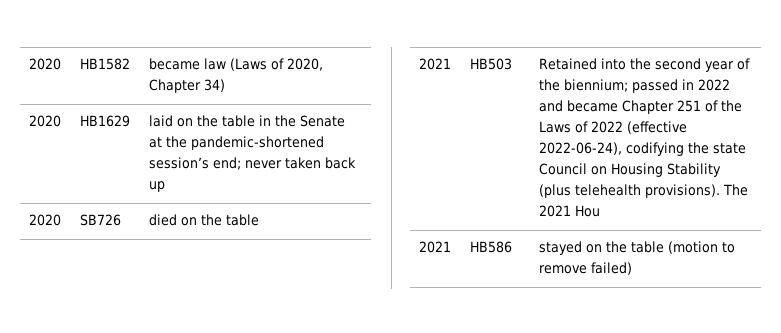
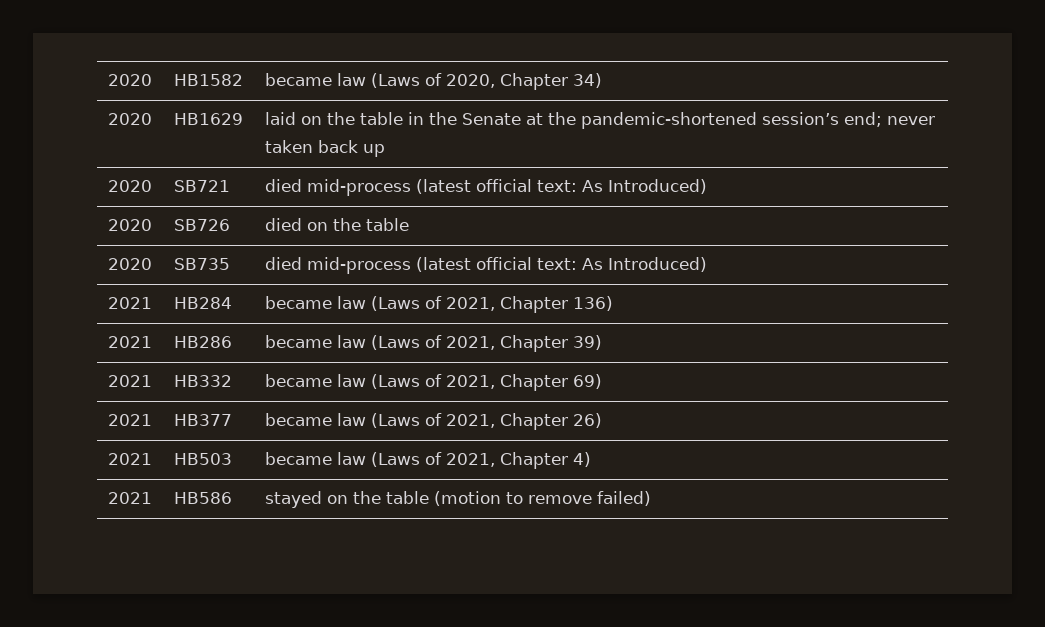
+ 2020 | SB721 | died mid-process (latest official text: As Introduced)
- 2021 | HB503 | Retained into the second year of the biennium; passed in 2022 and became Chapter 251 of the Laws of 2022 (effective 2022-06-24), codifying the state Council on Housing Stability (plus telehealth provisions). The 2021 Hou
+ 2020 | SB735 | died mid-process (latest official text: As Introduced)
+ 2021 | HB284 | became law (Laws of 2021, Chapter 136)
+ 2021 | HB286 | became law (Laws of 2021, Chapter 39)
+ 2021 | HB332 | became law (Laws of 2021, Chapter 69)
+ 2021 | HB377 | became law (Laws of 2021, Chapter 26)
+ 2021 | HB503 | became law (Laws of 2021, Chapter 4)

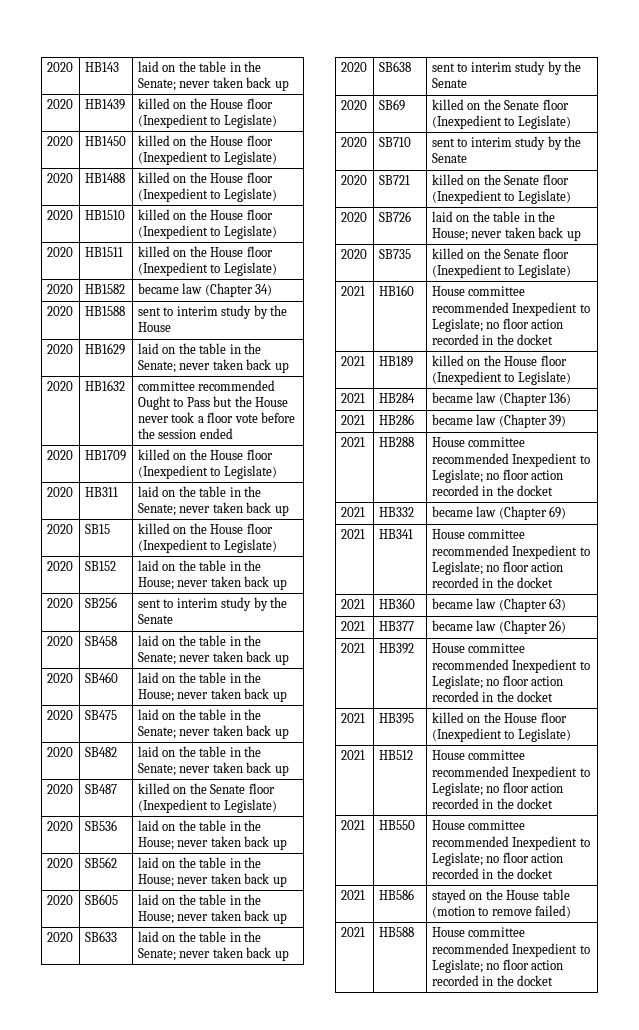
- 2020 | HB1582 | became law (Laws of 2020, Chapter 34)
+ 2020 | HB143 | laid on the table in the Senate; never taken back up
+ 2020 | HB1439 | killed on the House floor (Inexpedient to Legislate)
+ 2020 | HB1450 | killed on the House floor (Inexpedient to Legislate)
+ 2020 | HB1488 | killed on the House floor (Inexpedient to Legislate)
+ 2020 | HB1510 | killed on the House floor (Inexpedient to Legislate)
+ 2020 | HB1511 | killed on the House floor (Inexpedient to Legislate)
+ 2020 | HB1582 | became law (Chapter 34)
+ 2020 | HB1588 | sent to interim study by the House
- 2020 | HB1629 | laid on the table in the Senate at the pandemic-shortened session’s end; never taken back up
- 2020 | SB721 | died mid-process (latest official text: As Introduced)
+ 2020 | HB1629 | laid on the table in the Senate; never taken back up
+ 2020 | HB1632 | committee recommended Ought to Pass but the House never took a floor vote before the session ended
+ 2020 | HB1709 | killed on the House floor (Inexpedient to Legislate)
+ 2020 | HB311 | laid on the table in the Senate; never taken back up
+ 2020 | SB15 | killed on the House floor (Inexpedient to Legislate)
+ 2020 | SB152 | laid on the table in the House; never taken back up
+ 2020 | SB256 | sent to interim study by the Senate
+ 2020 | SB458 | laid on the table in the Senate; never taken back up
+ 2020 | SB460 | laid on the table in the House; never taken back up
+ 2020 | SB475 | laid on the table in the Senate; never taken back up
+ 2020 | SB482 | laid on the table in the Senate; never taken back up
+ 2020 | SB487 | killed on the Senate floor (Inexpedient to Legislate)
+ 2020 | SB536 | laid on the table in the House; never taken back up
+ 2020 | SB562 | laid on the table in the House; never taken back up
+ 2020 | SB605 | laid on the table in the House; never taken back up
+ 2020 | SB633 | laid on the table in the Senate; never taken back up
+ 2020 | SB638 | sent to interim study by the Senate
+ 2020 | SB69 | killed on the Senate floor (Inexpedient to Legislate)
+ 2020 | SB710 | sent to interim study by the Senate
+ 2020 | SB721 | killed on the Senate floor (Inexpedient to Legislate)
- 2020 | SB726 | died on the table
- 2020 | SB735 | died mid-process (latest official text: As Introduced)
+ 2020 | SB726 | laid on the table in the House; never taken back up
+ 2020 | SB735 | killed on the Senate floor (Inexpedient to Legislate)
+ 2021 | HB160 | House committee recommended Inexpedient to Legislate; no floor action recorded in the docket
+ 2021 | HB189 | killed on the House floor (Inexpedient to Legislate)
- 2021 | HB284 | became law (Laws of 2021, Chapter 136)
+ 2021 | HB284 | became law (Chapter 136)
- 2021 | HB286 | became law (Laws of 2021, Chapter 39)
- 2021 | HB332 | became law (Laws of 2021, Chapter 69)
- 2021 | HB377 | became law (Laws of 2021, Chapter 26)
- 2021 | HB503 | became law (Laws of 2021, Chapter 4)
+ 2021 | HB286 | became law (Chapter 39)
+ 2021 | HB288 | House committee recommended Inexpedient to Legislate; no floor action recorded in the docket
+ 2021 | HB332 | became law (Chapter 69)
+ 2021 | HB341 | House committee recommended Inexpedient to Legislate; no floor action recorded in the docket
+ 2021 | HB360 | became law (Chapter 63)
+ 2021 | HB377 | became law (Chapter 26)
+ 2021 | HB392 | House committee recommended Inexpedient to Legislate; no floor action recorded in the docket
+ 2021 | HB395 | killed on the House floor (Inexpedient to Legislate)
+ 2021 | HB512 | House committee recommended Inexpedient to Legislate; no floor action recorded in the docket
+ 2021 | HB550 | House committee recommended Inexpedient to Legislate; no floor action recorded in the docket
- 2021 | HB586 | stayed on the table (motion to remove failed)
+ 2021 | HB586 | stayed on the House table (motion to remove failed)
+ 2021 | HB588 | House committee recommended Inexpedient to Legislate; no floor action recorded in the docket

